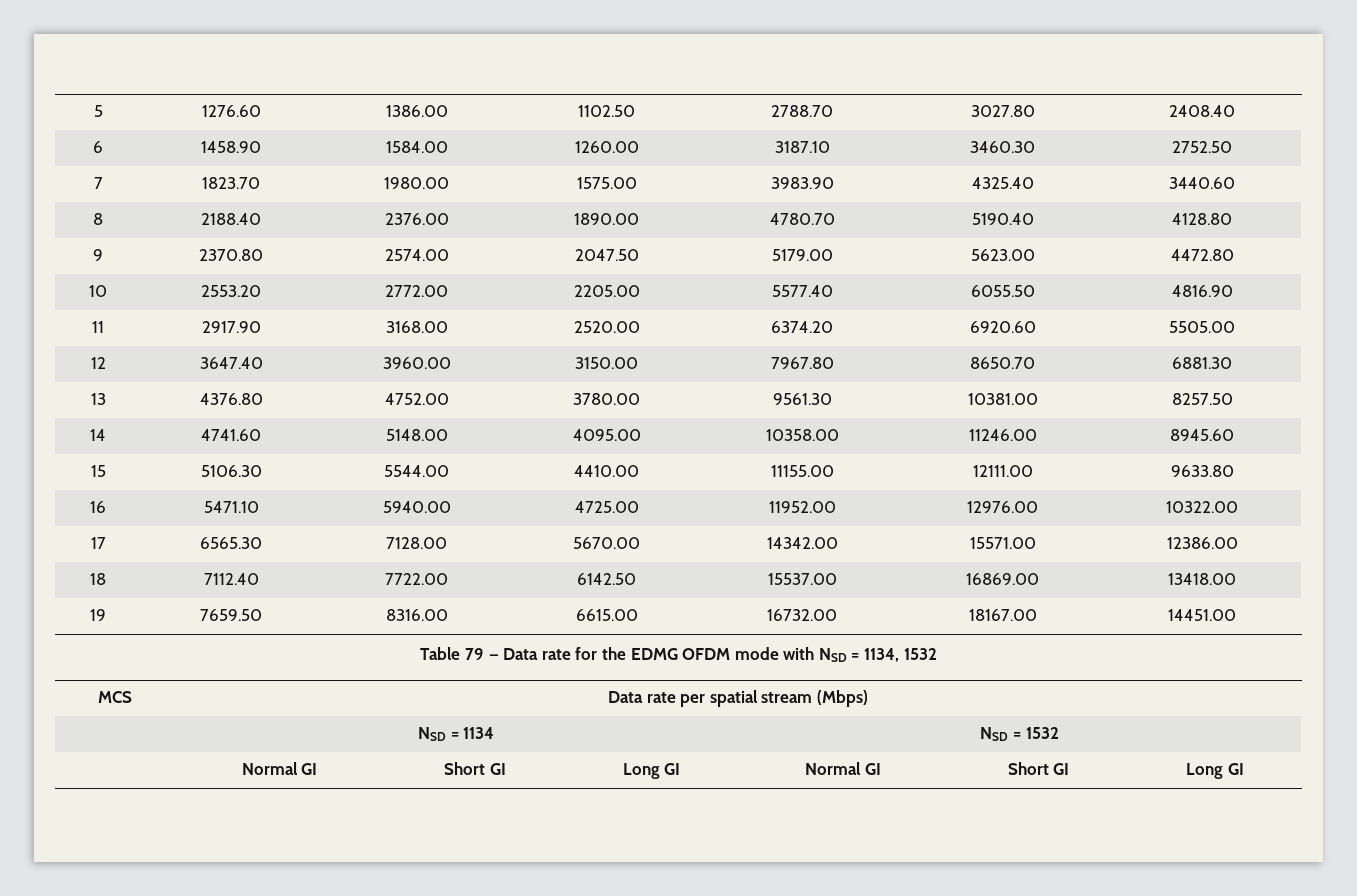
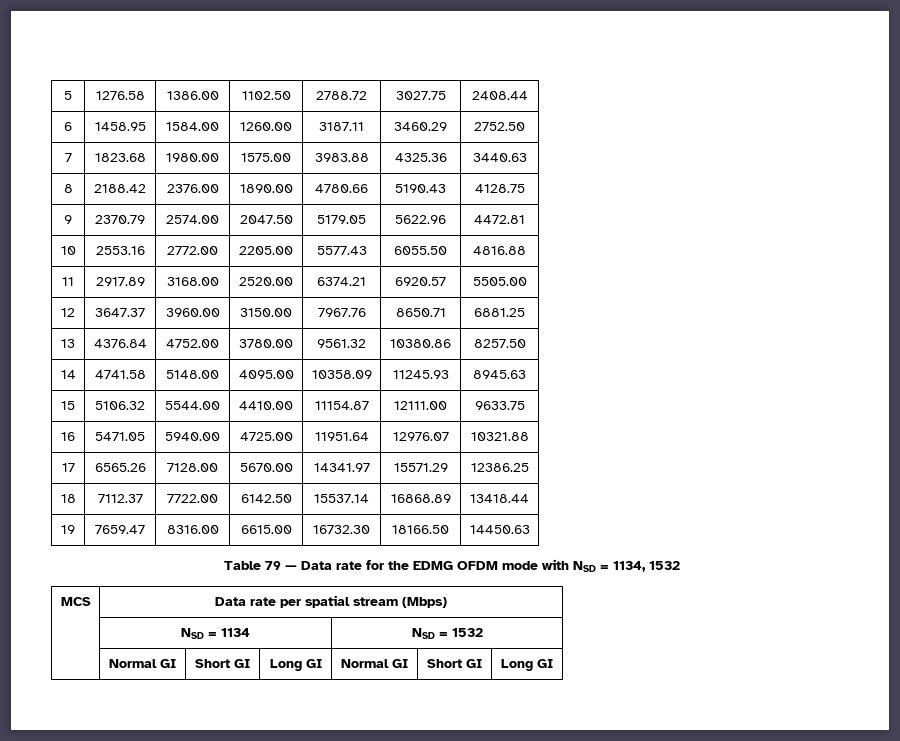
- 5 | 1276.60 | 1386.00 | 1102.50 | 2788.70 | 3027.80 | 2408.40
+ 5 | 1276.58 | 1386.00 | 1102.50 | 2788.72 | 3027.75 | 2408.44
- 6 | 1458.90 | 1584.00 | 1260.00 | 3187.10 | 3460.30 | 2752.50
+ 6 | 1458.95 | 1584.00 | 1260.00 | 3187.11 | 3460.29 | 2752.50
- 7 | 1823.70 | 1980.00 | 1575.00 | 3983.90 | 4325.40 | 3440.60
+ 7 | 1823.68 | 1980.00 | 1575.00 | 3983.88 | 4325.36 | 3440.63
- 8 | 2188.40 | 2376.00 | 1890.00 | 4780.70 | 5190.40 | 4128.80
+ 8 | 2188.42 | 2376.00 | 1890.00 | 4780.66 | 5190.43 | 4128.75
- 9 | 2370.80 | 2574.00 | 2047.50 | 5179.00 | 5623.00 | 4472.80
+ 9 | 2370.79 | 2574.00 | 2047.50 | 5179.05 | 5622.96 | 4472.81
- 10 | 2553.20 | 2772.00 | 2205.00 | 5577.40 | 6055.50 | 4816.90
+ 10 | 2553.16 | 2772.00 | 2205.00 | 5577.43 | 6055.50 | 4816.88
- 11 | 2917.90 | 3168.00 | 2520.00 | 6374.20 | 6920.60 | 5505.00
+ 11 | 2917.89 | 3168.00 | 2520.00 | 6374.21 | 6920.57 | 5505.00
- 12 | 3647.40 | 3960.00 | 3150.00 | 7967.80 | 8650.70 | 6881.30
+ 12 | 3647.37 | 3960.00 | 3150.00 | 7967.76 | 8650.71 | 6881.25
- 13 | 4376.80 | 4752.00 | 3780.00 | 9561.30 | 10381.00 | 8257.50
+ 13 | 4376.84 | 4752.00 | 3780.00 | 9561.32 | 10380.86 | 8257.50
- 14 | 4741.60 | 5148.00 | 4095.00 | 10358.00 | 11246.00 | 8945.60
+ 14 | 4741.58 | 5148.00 | 4095.00 | 10358.09 | 11245.93 | 8945.63
- 15 | 5106.30 | 5544.00 | 4410.00 | 11155.00 | 12111.00 | 9633.80
+ 15 | 5106.32 | 5544.00 | 4410.00 | 11154.87 | 12111.00 | 9633.75
- 16 | 5471.10 | 5940.00 | 4725.00 | 11952.00 | 12976.00 | 10322.00
+ 16 | 5471.05 | 5940.00 | 4725.00 | 11951.64 | 12976.07 | 10321.88
- 17 | 6565.30 | 7128.00 | 5670.00 | 14342.00 | 15571.00 | 12386.00
+ 17 | 6565.26 | 7128.00 | 5670.00 | 14341.97 | 15571.29 | 12386.25
- 18 | 7112.40 | 7722.00 | 6142.50 | 15537.00 | 16869.00 | 13418.00
+ 18 | 7112.37 | 7722.00 | 6142.50 | 15537.14 | 16868.89 | 13418.44
- 19 | 7659.50 | 8316.00 | 6615.00 | 16732.00 | 18167.00 | 14451.00
+ 19 | 7659.47 | 8316.00 | 6615.00 | 16732.30 | 18166.50 | 14450.63

